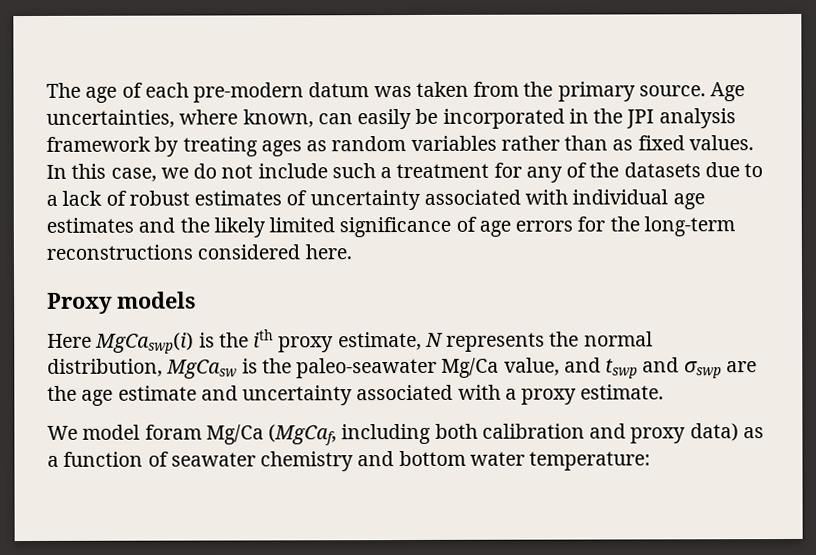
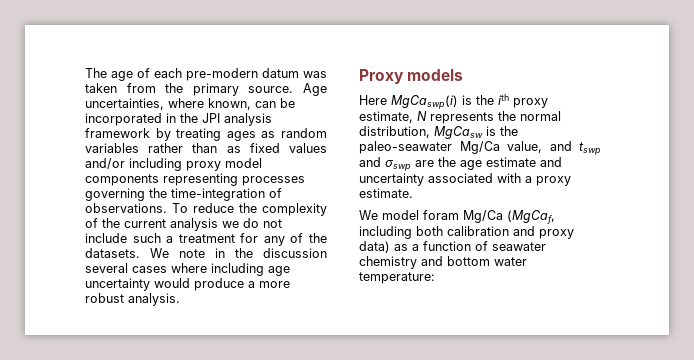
- Age uncertainties, where known, can easily be incorporated in the JPI analysis framework by treating ages as random variables rather than as fixed values. In this case, we do not include such a treatment for any of the datasets due to a lack of robust estimates of uncertainty associated with individual age estimates and the likely limited significance of age errors for the long-term reconstructions considered here.
+ Age uncertainties, where known, can be incorporated in the JPI analysis framework by treating ages as random variables rather than as fixed values and/or including proxy model components representing processes governing the time-integration of observations. To reduce the complexity of the current analysis we do not include such a treatment for any of the datasets. We note in the discussion several cases where including age uncertainty would produce a more robust analysis.

